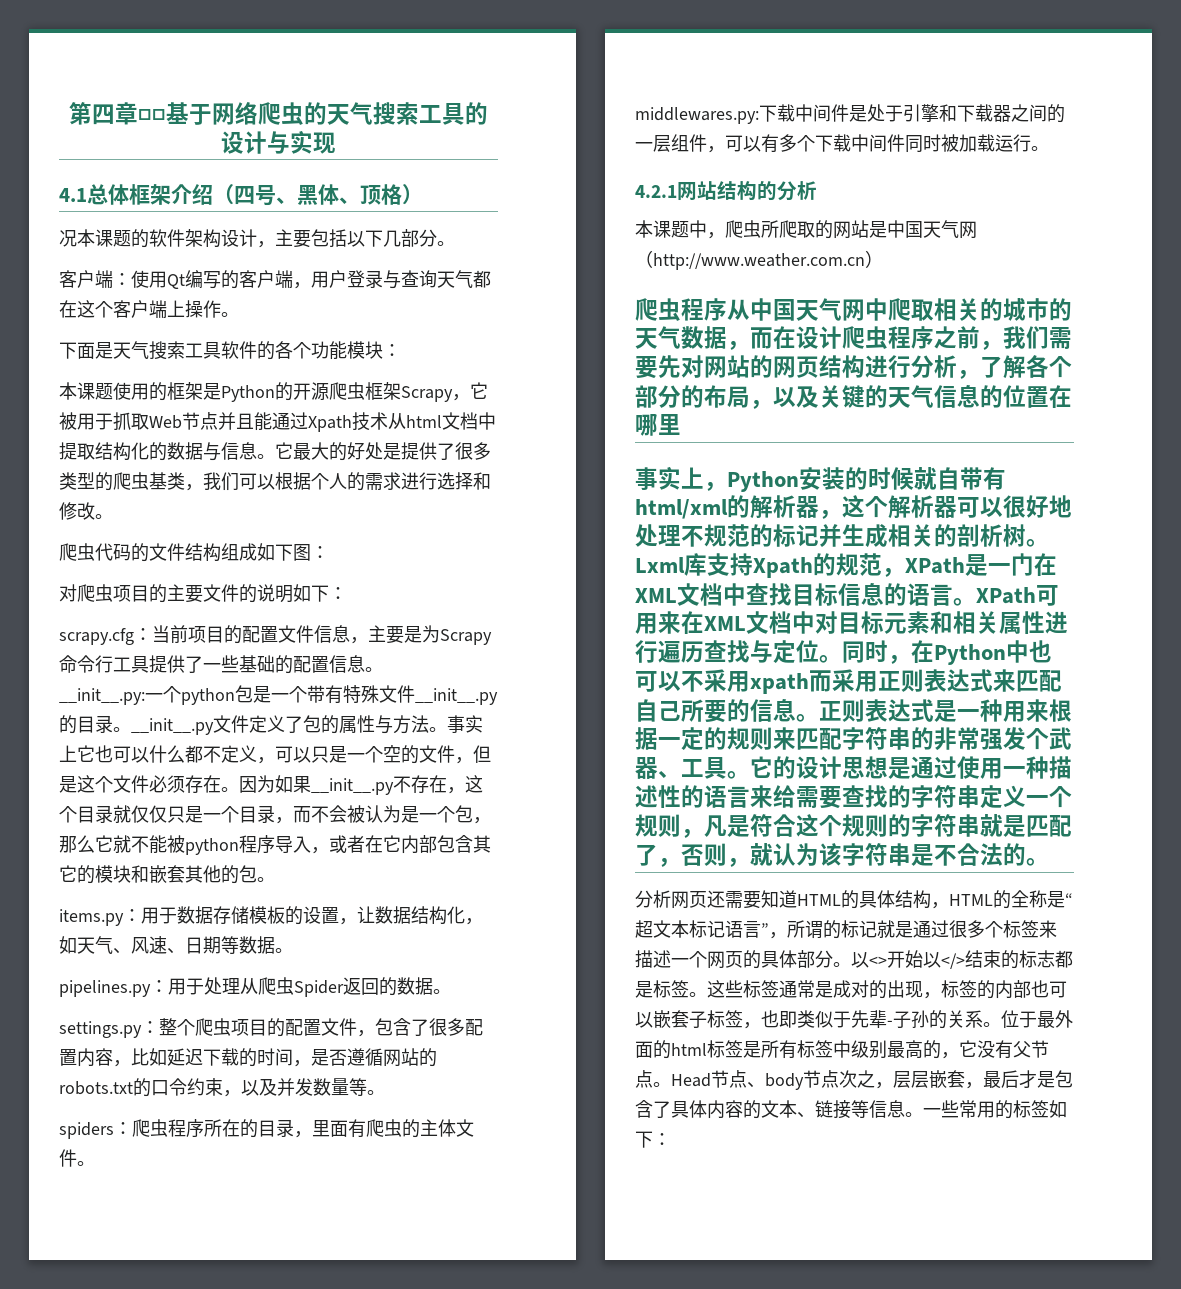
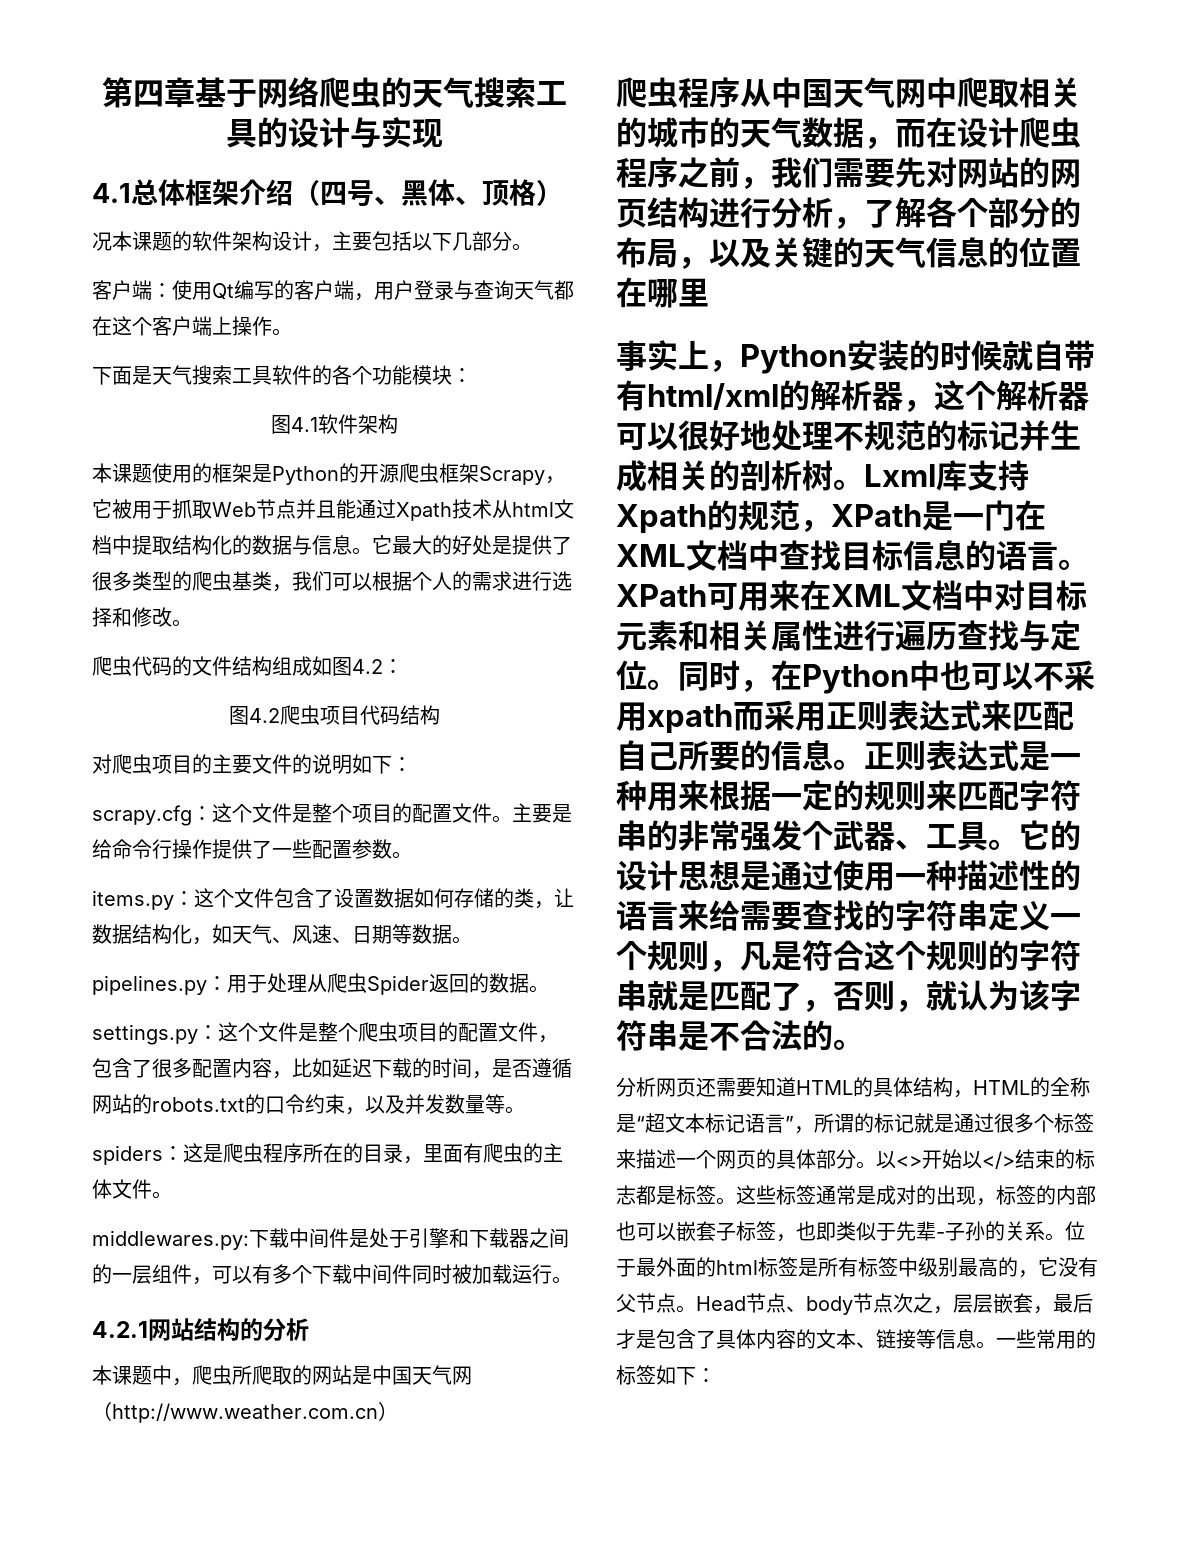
- 第四章□□基于网络爬虫的天气搜索工具的设计与实现
+ 第四章基于网络爬虫的天气搜索工具的设计与实现
+ 图4.1软件架构
- 爬虫代码的文件结构组成如下图：
+ 爬虫代码的文件结构组成如图4.2：
+ 图4.2爬虫项目代码结构
- scrapy.cfg：当前项目的配置文件信息，主要是为Scrapy命令行工具提供了一些基础的配置信息。
- __init__.py:一个python包是一个带有特殊文件__init__.py的目录。__init__.py文件定义了包的属性与方法。事实上它也可以什么都不定义，可以只是一个空的文件，但是这个文件必须存在。因为如果__init__.py不存在，这个目录就仅仅只是一个目录，而不会被认为是一个包，那么它就不能被python程序导入，或者在它内部包含其它的模块和嵌套其他的包。
- items.py：用于数据存储模板的设置，让数据结构化，如天气、风速、日期等数据。
+ scrapy.cfg：这个文件是整个项目的配置文件。主要是给命令行操作提供了一些配置参数。
+ items.py：这个文件包含了设置数据如何存储的类，让数据结构化，如天气、风速、日期等数据。
- settings.py：整个爬虫项目的配置文件，包含了很多配置内容，比如延迟下载的时间，是否遵循网站的robots.txt的口令约束，以及并发数量等。
+ settings.py：这个文件是整个爬虫项目的配置文件，包含了很多配置内容，比如延迟下载的时间，是否遵循网站的robots.txt的口令约束，以及并发数量等。
- spiders：爬虫程序所在的目录，里面有爬虫的主体文件。
+ spiders：这是爬虫程序所在的目录，里面有爬虫的主体文件。

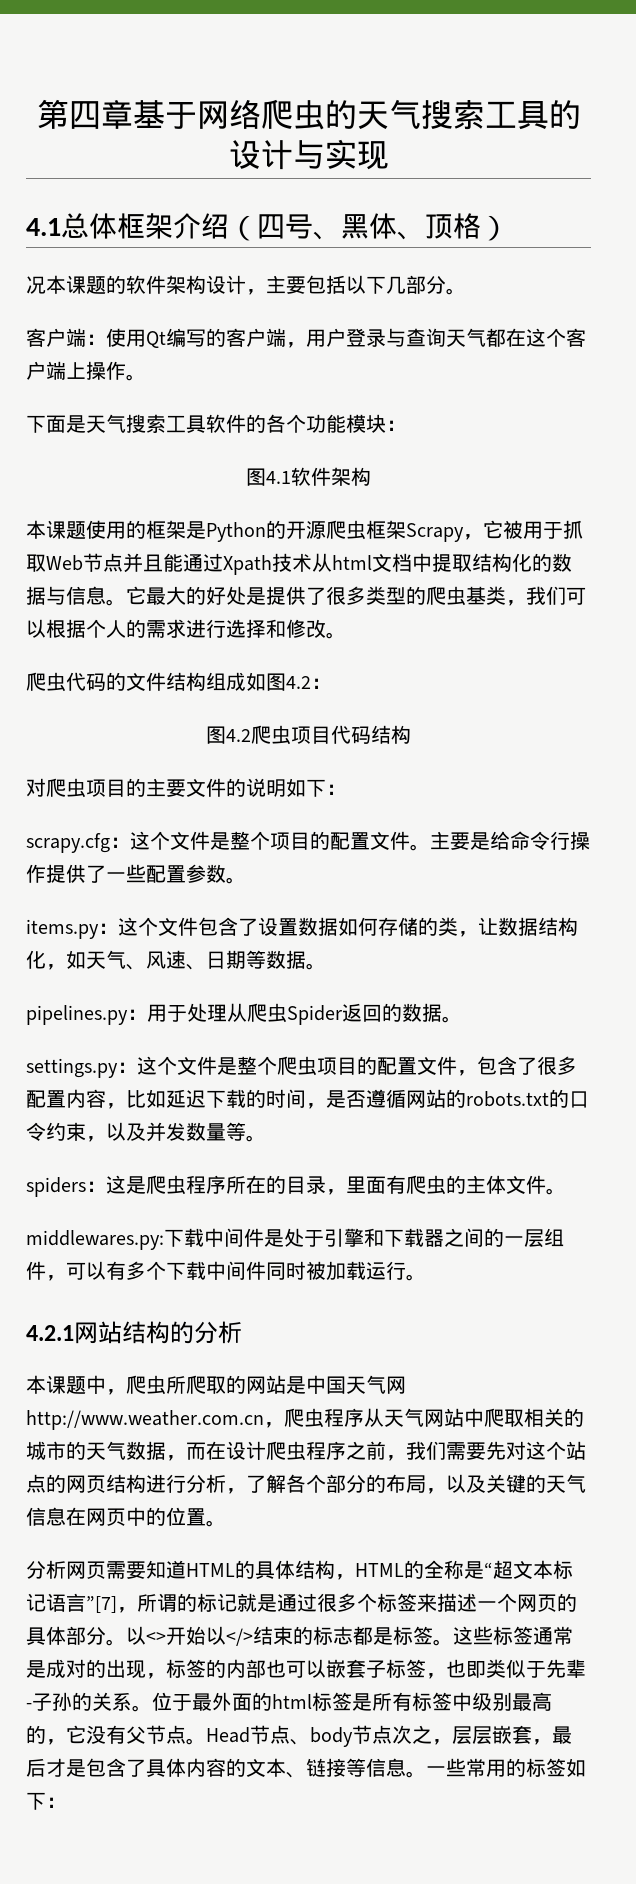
- 本课题中，爬虫所爬取的网站是中国天气网（http://www.weather.com.cn）
- 爬虫程序从中国天气网中爬取相关的城市的天气数据，而在设计爬虫程序之前，我们需要先对网站的网页结构进行分析，了解各个部分的布局，以及关键的天气信息的位置在哪里
- 事实上，Python安装的时候就自带有html/xml的解析器，这个解析器可以很好地处理不规范的标记并生成相关的剖析树。Lxml库支持Xpath的规范，XPath是一门在XML文档中查找目标信息的语言。XPath可用来在XML文档中对目标元素和相关属性进行遍历查找与定位。同时，在Python中也可以不采用xpath而采用正则表达式来匹配自己所要的信息。正则表达式是一种用来根据一定的规则来匹配字符串的非常强发个武器、工具。它的设计思想是通过使用一种描述性的语言来给需要查找的字符串定义一个规则，凡是符合这个规则的字符串就是匹配了，否则，就认为该字符串是不合法的。
+ 本课题中，爬虫所爬取的网站是中国天气网http://www.weather.com.cn，爬虫程序从天气网站中爬取相关的城市的天气数据，而在设计爬虫程序之前，我们需要先对这个站点的网页结构进行分析，了解各个部分的布局，以及关键的天气信息在网页中的位置。
- 分析网页还需要知道HTML的具体结构，HTML的全称是“超文本标记语言”，所谓的标记就是通过很多个标签来描述一个网页的具体部分。
+ 分析网页需要知道HTML的具体结构，HTML的全称是“超文本标记语言”[7]，所谓的标记就是通过很多个标签来描述一个网页的具体部分。

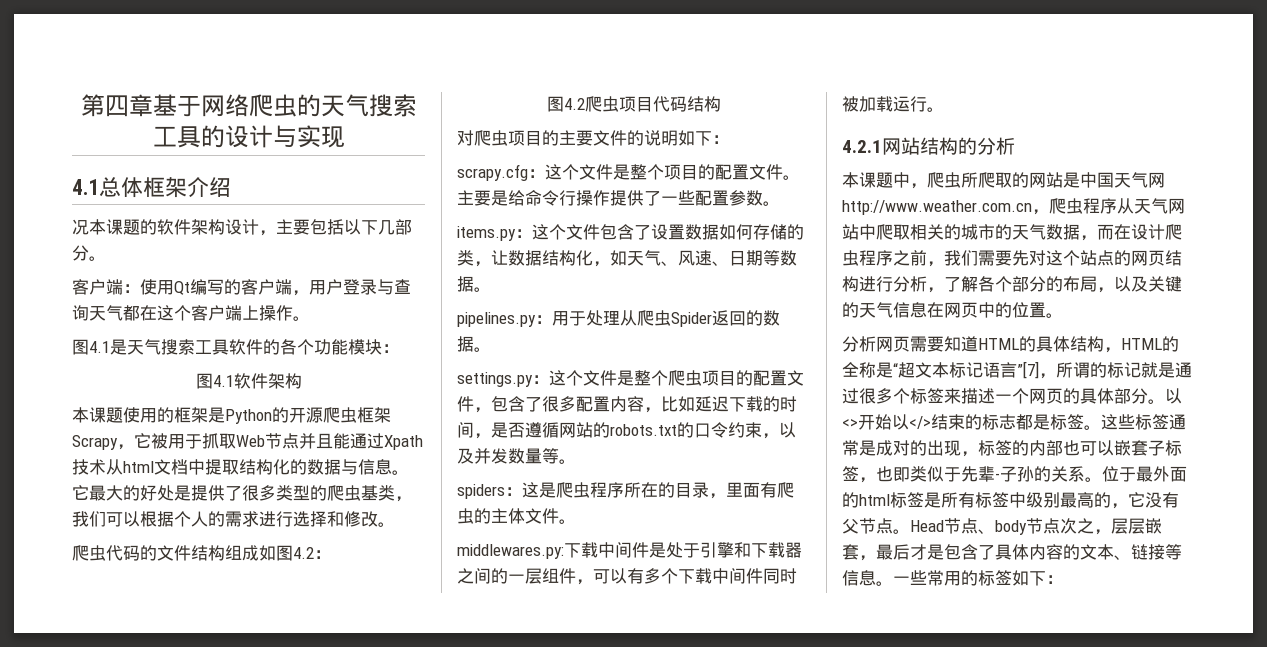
- 4.1总体框架介绍（四号、黑体、顶格）
+ 4.1总体框架介绍
- 下面是天气搜索工具软件的各个功能模块：
+ 图4.1是天气搜索工具软件的各个功能模块：

